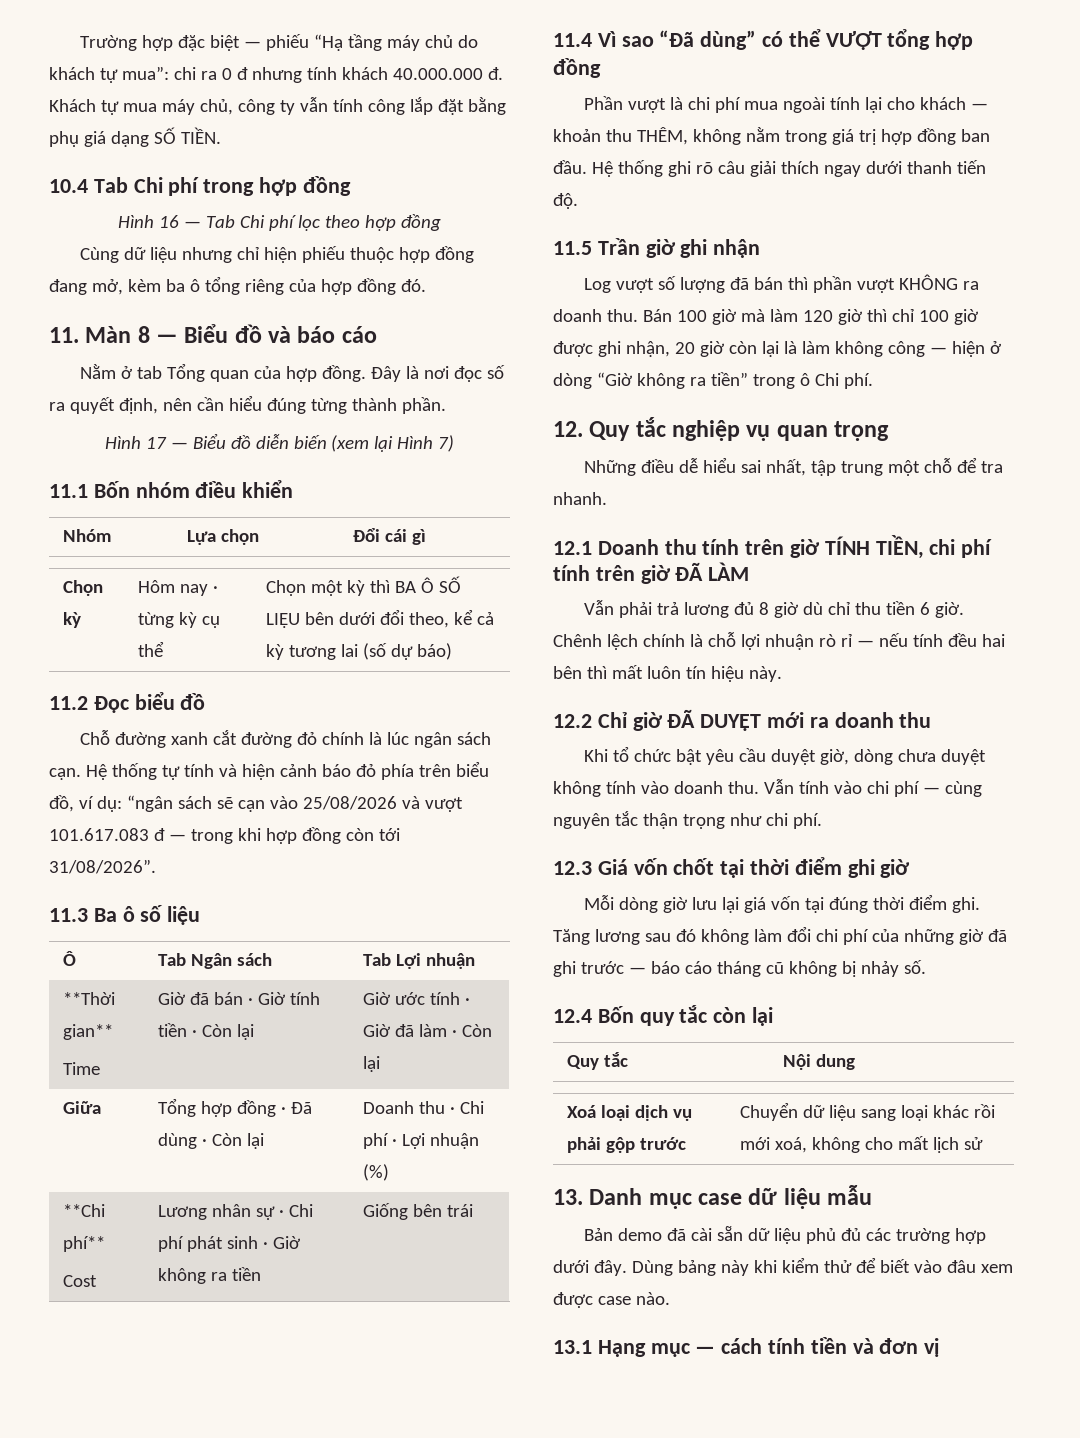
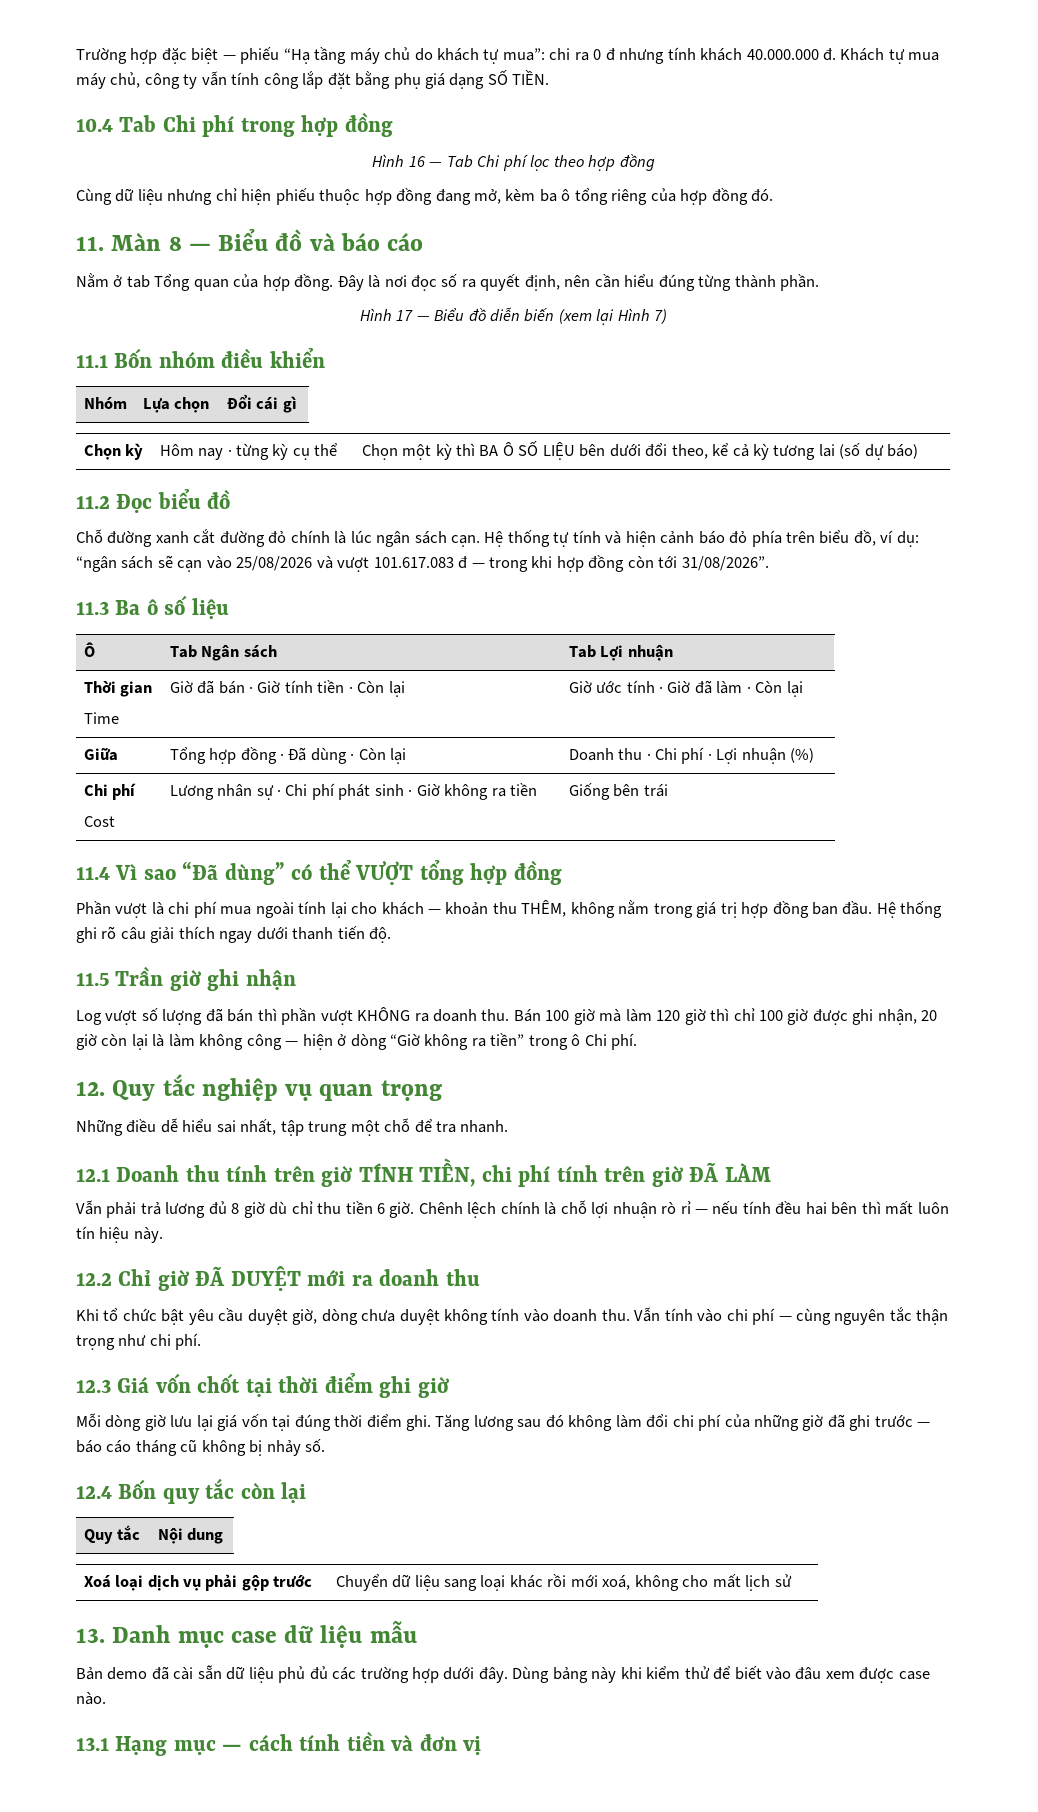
- **Thời gian**
+ Thời gian
  Giữa | Tổng hợp đồng · Đã dùng · Còn lại | Doanh thu · Chi phí · Lợi nhuận (%)
- **Chi phí**
+ Chi phí

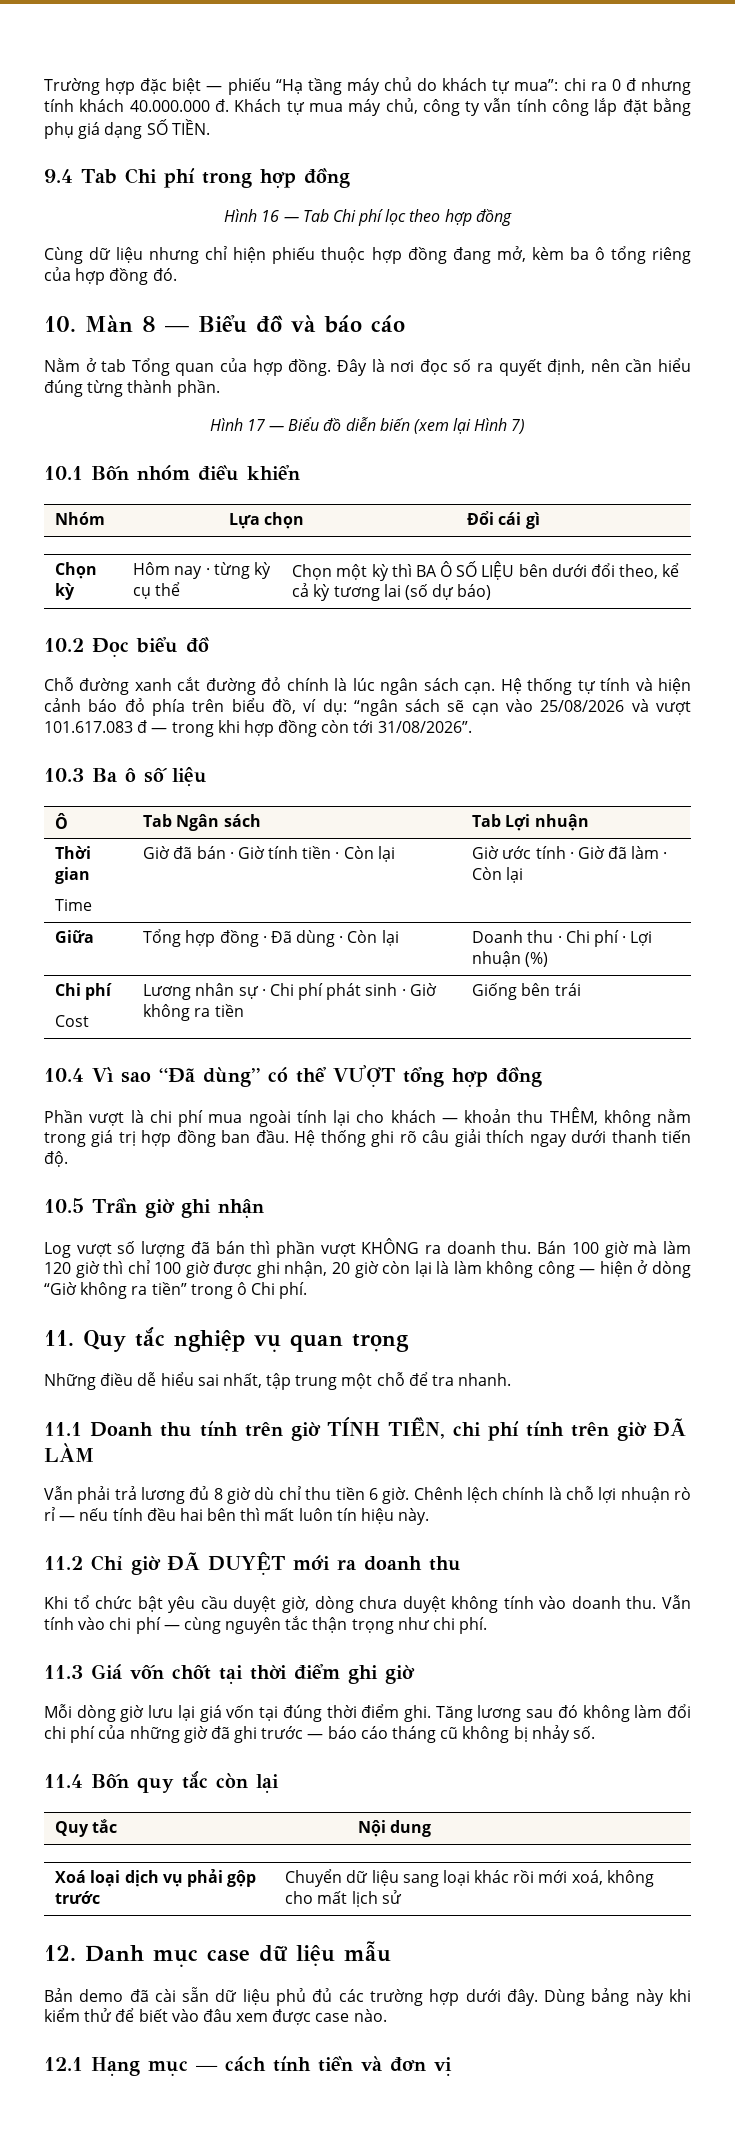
- 10.4 Tab Chi phí trong hợp đồng
+ 9.4 Tab Chi phí trong hợp đồng
- 11. Màn 8 — Biểu đồ và báo cáo
+ 10. Màn 8 — Biểu đồ và báo cáo
- 11.1 Bốn nhóm điều khiển
+ 10.1 Bốn nhóm điều khiển
- 11.2 Đọc biểu đồ
+ 10.2 Đọc biểu đồ
- 11.3 Ba ô số liệu
+ 10.3 Ba ô số liệu
- 11.4 Vì sao “Đã dùng” có thể VƯỢT tổng hợp đồng
+ 10.4 Vì sao “Đã dùng” có thể VƯỢT tổng hợp đồng
- 11.5 Trần giờ ghi nhận
+ 10.5 Trần giờ ghi nhận
- 12. Quy tắc nghiệp vụ quan trọng
+ 11. Quy tắc nghiệp vụ quan trọng
- 12.1 Doanh thu tính trên giờ TÍNH TIỀN, chi phí tính trên giờ ĐÃ LÀM
+ 11.1 Doanh thu tính trên giờ TÍNH TIỀN, chi phí tính trên giờ ĐÃ LÀM
- 12.2 Chỉ giờ ĐÃ DUYỆT mới ra doanh thu
+ 11.2 Chỉ giờ ĐÃ DUYỆT mới ra doanh thu
- 12.3 Giá vốn chốt tại thời điểm ghi giờ
+ 11.3 Giá vốn chốt tại thời điểm ghi giờ
- 12.4 Bốn quy tắc còn lại
+ 11.4 Bốn quy tắc còn lại
- 13. Danh mục case dữ liệu mẫu
+ 12. Danh mục case dữ liệu mẫu
- 13.1 Hạng mục — cách tính tiền và đơn vị
+ 12.1 Hạng mục — cách tính tiền và đơn vị

